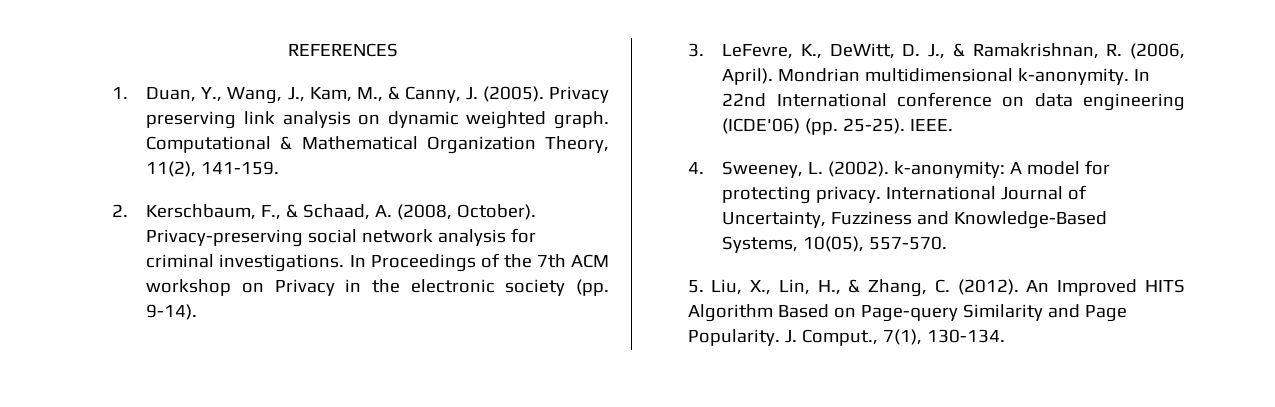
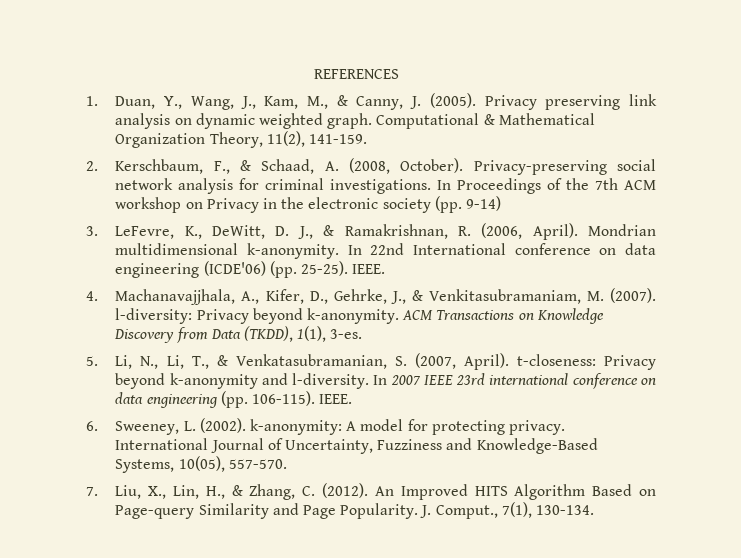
- In Proceedings of the 7th ACM workshop on Privacy in the electronic society (pp. 9-14).
+ In Proceedings of the 7th ACM workshop on Privacy in the electronic society (pp. 9-14)
- 4. Sweeney, L. (2002). k-anonymity: A model for protecting privacy.
+ 4. Machanavajjhala, A., Kifer, D., Gehrke, J., & Venkitasubramaniam, M. (2007). l-diversity: Privacy beyond k-anonymity. ACM Transactions on Knowledge Discovery from Data (TKDD), 1(1), 3-es.
+ 5. Li, N., Li, T., & Venkatasubramanian, S. (2007, April). t-closeness: Privacy beyond k-anonymity and l-diversity. In 2007 IEEE 23rd international conference on data engineering (pp. 106-115). IEEE.
+ 6. Sweeney, L. (2002). k-anonymity: A model for protecting privacy.
- 5. Liu, X., Lin, H., & Zhang, C. (2012).
+ 7. Liu, X., Lin, H., & Zhang, C. (2012).

